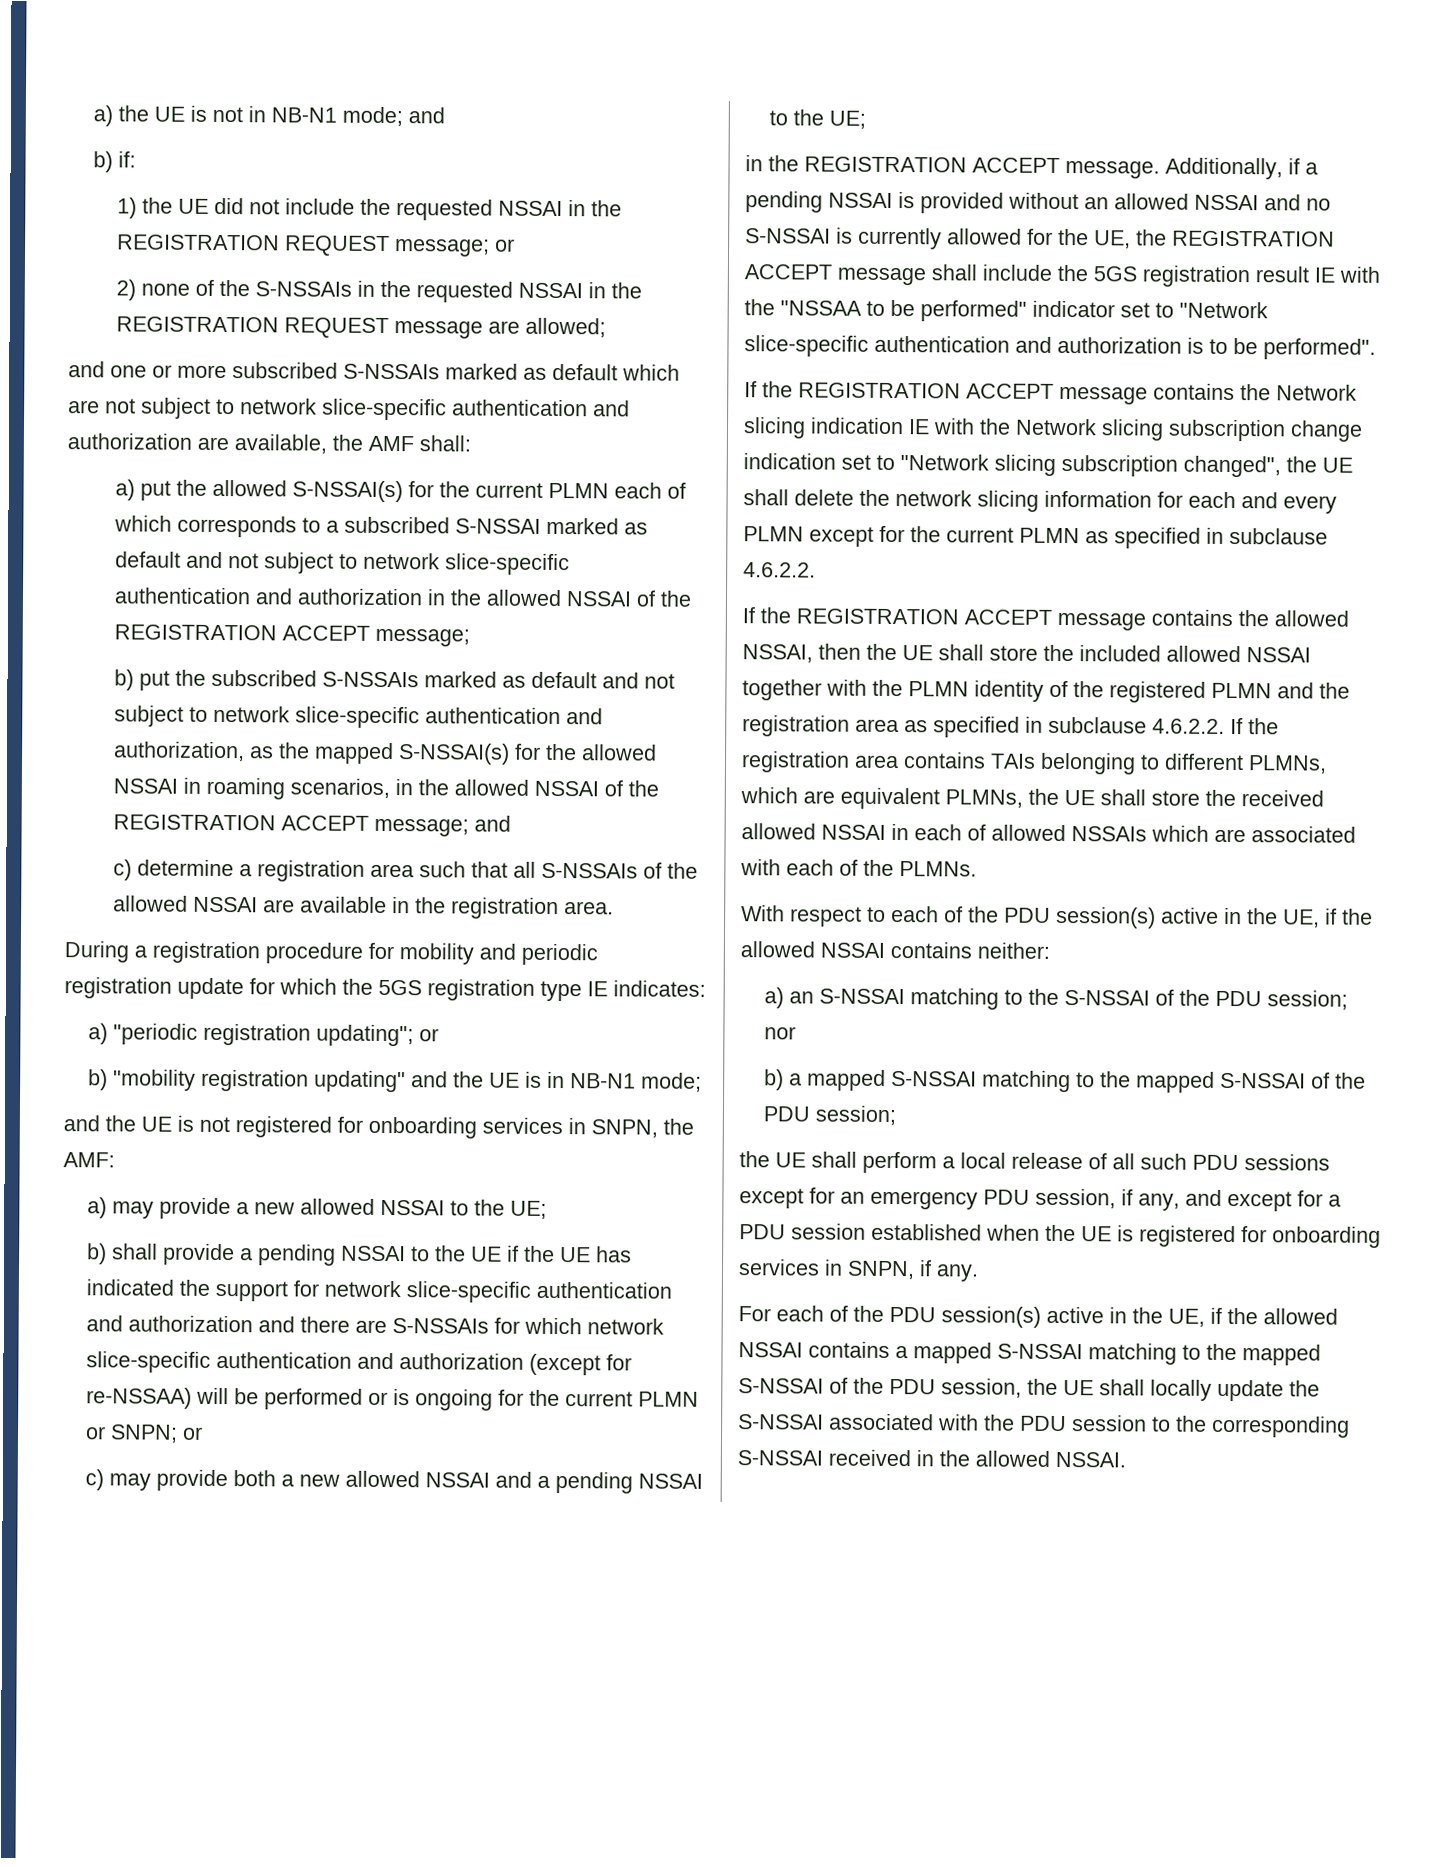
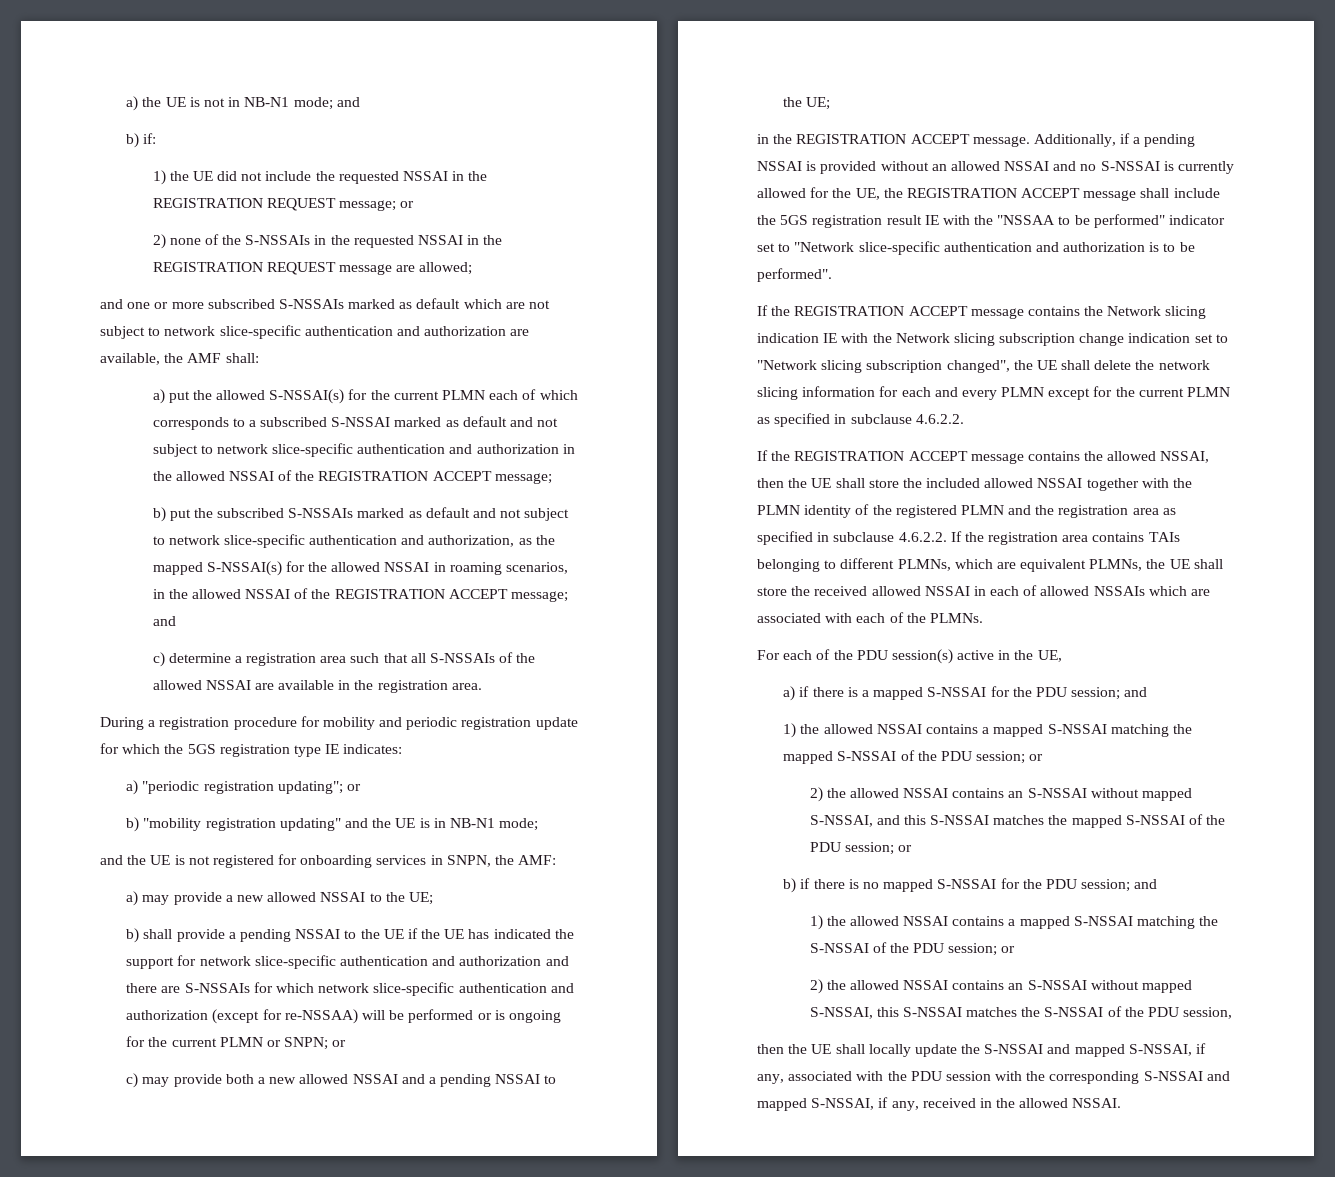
- With respect to each of the PDU session(s) active in the UE, if the allowed NSSAI contains neither:
- a) an S-NSSAI matching to the S-NSSAI of the PDU session; nor
- b) a mapped S-NSSAI matching to the mapped S-NSSAI of the PDU session;
- the UE shall perform a local release of all such PDU sessions except for an emergency PDU session, if any, and except for a PDU session established when the UE is registered for onboarding services in SNPN, if any.
- For each of the PDU session(s) active in the UE, if the allowed NSSAI contains a mapped S-NSSAI matching to the mapped S-NSSAI of the PDU session, the UE shall locally update the S-NSSAI associated with the PDU session to the corresponding S-NSSAI received in the allowed NSSAI.
+ For each of the PDU session(s) active in the UE,
+ a) if there is a mapped S-NSSAI for the PDU session; and
+ 1) the allowed NSSAI contains a mapped S-NSSAI matching the mapped S-NSSAI of the PDU session; or
+ 2) the allowed NSSAI contains an S-NSSAI without mapped S-NSSAI, and this S-NSSAI matches the mapped S-NSSAI of the PDU session; or
+ b) if there is no mapped S-NSSAI for the PDU session; and
+ 1) the allowed NSSAI contains a mapped S-NSSAI matching the S-NSSAI of the PDU session; or
+ 2) the allowed NSSAI contains an S-NSSAI without mapped S-NSSAI, this S-NSSAI matches the S-NSSAI of the PDU session,
+ then the UE shall locally update the S-NSSAI and mapped S-NSSAI, if any, associated with the PDU session with the corresponding S-NSSAI and mapped S-NSSAI, if any, received in the allowed NSSAI.

